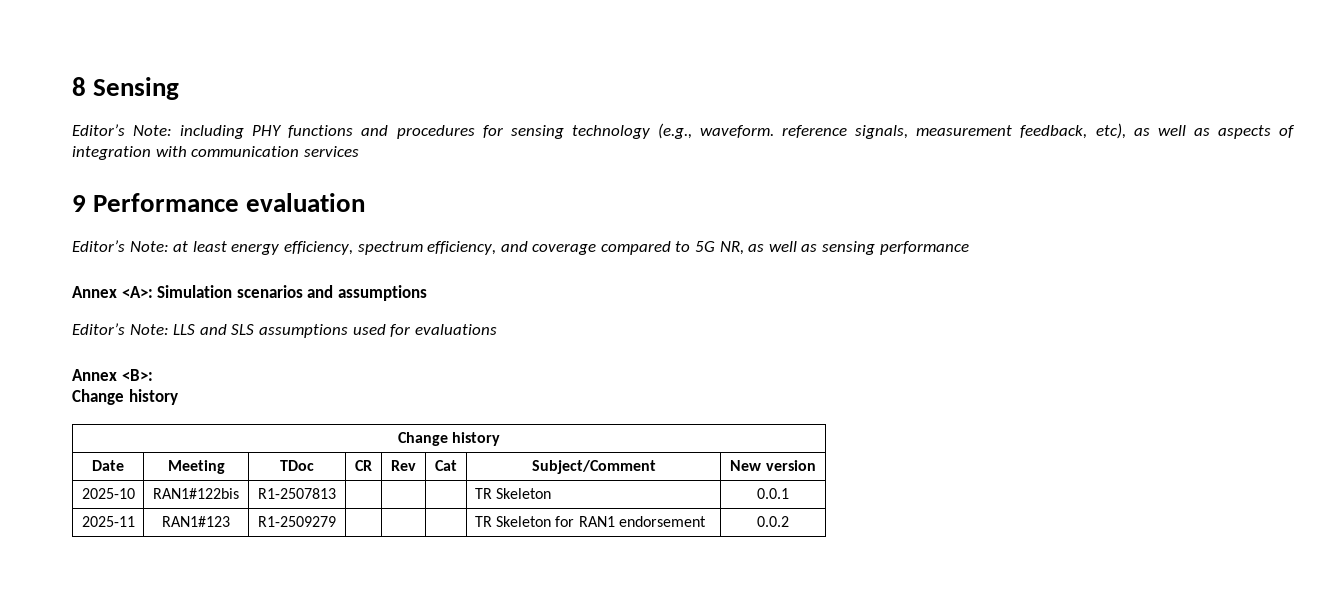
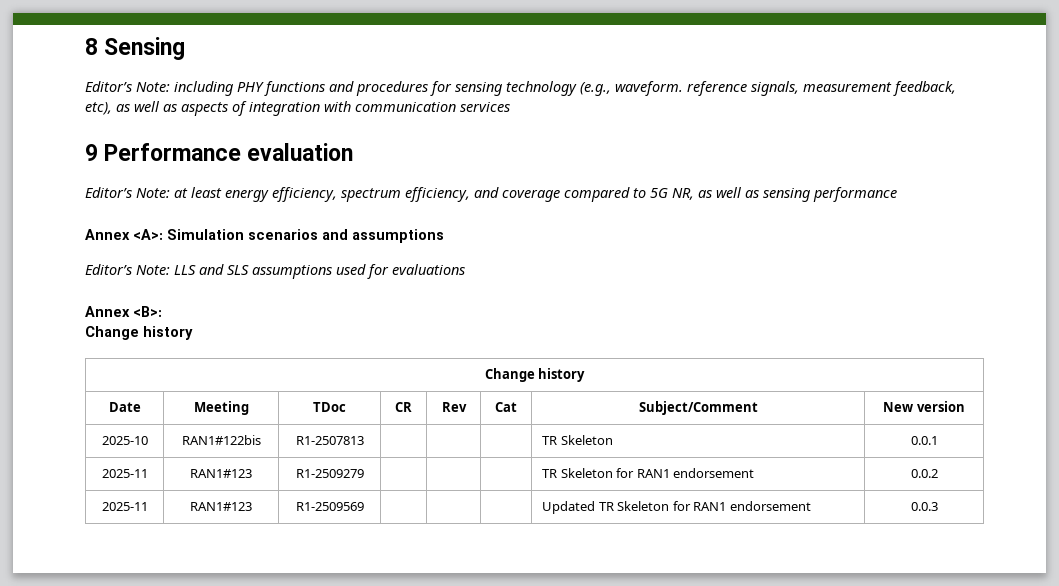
+ 2025-11 | RAN1#123 | R1-2509569 | | | | Updated TR Skeleton for RAN1 endorsement | 0.0.3

